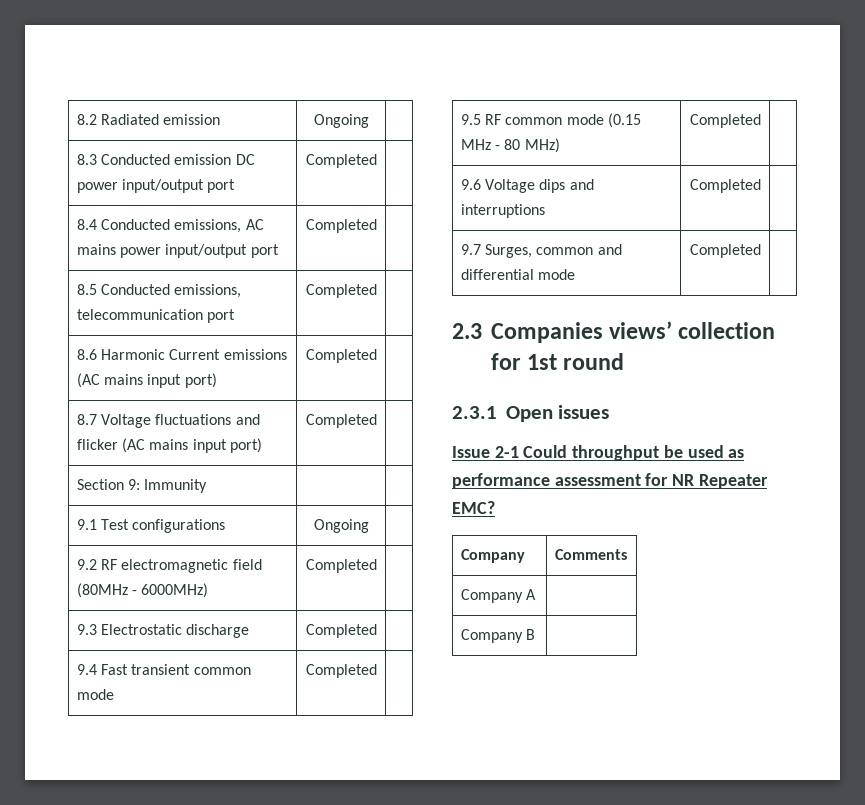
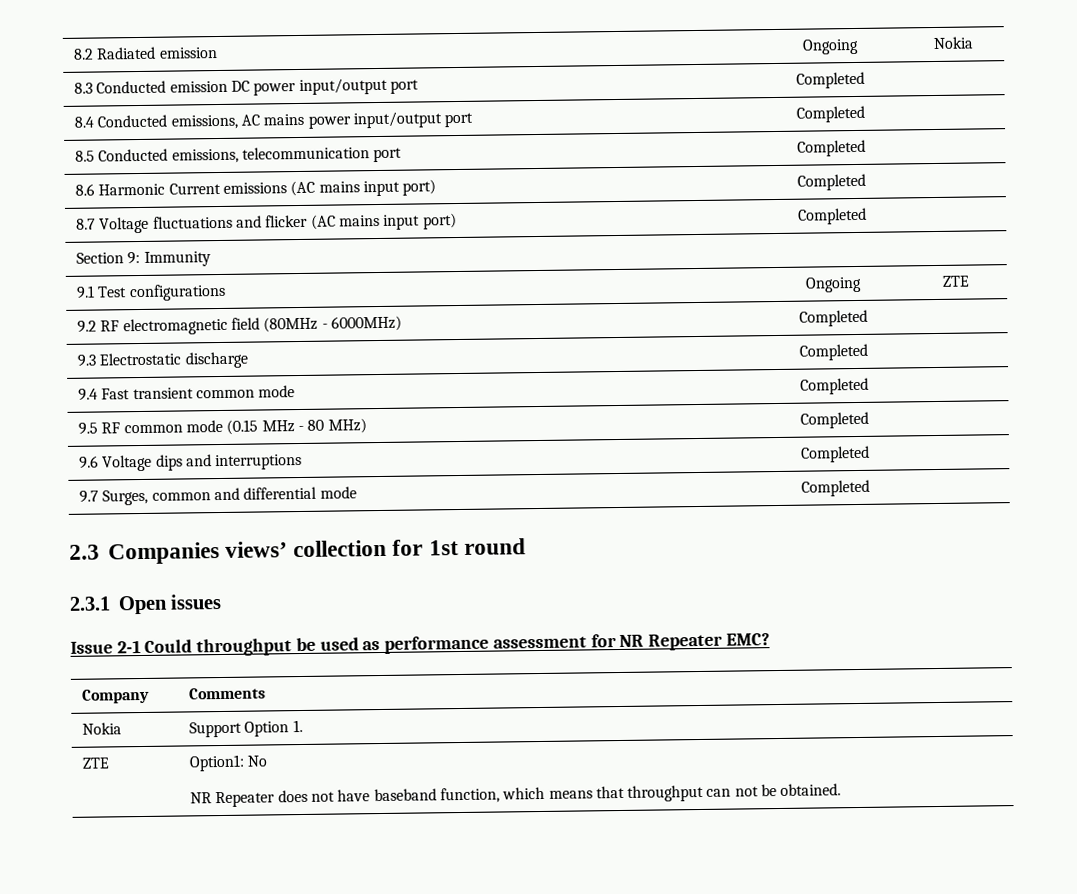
- 8.2 Radiated emission | Ongoing |
+ 8.2 Radiated emission | Ongoing | Nokia
- 9.1 Test configurations | Ongoing |
+ 9.1 Test configurations | Ongoing | ZTE
- Company A |
- Company B |
+ Nokia | Support Option 1.
+ ZTE | Option1: No
+ NR Repeater does not have baseband function, which means that throughput can not be obtained.

